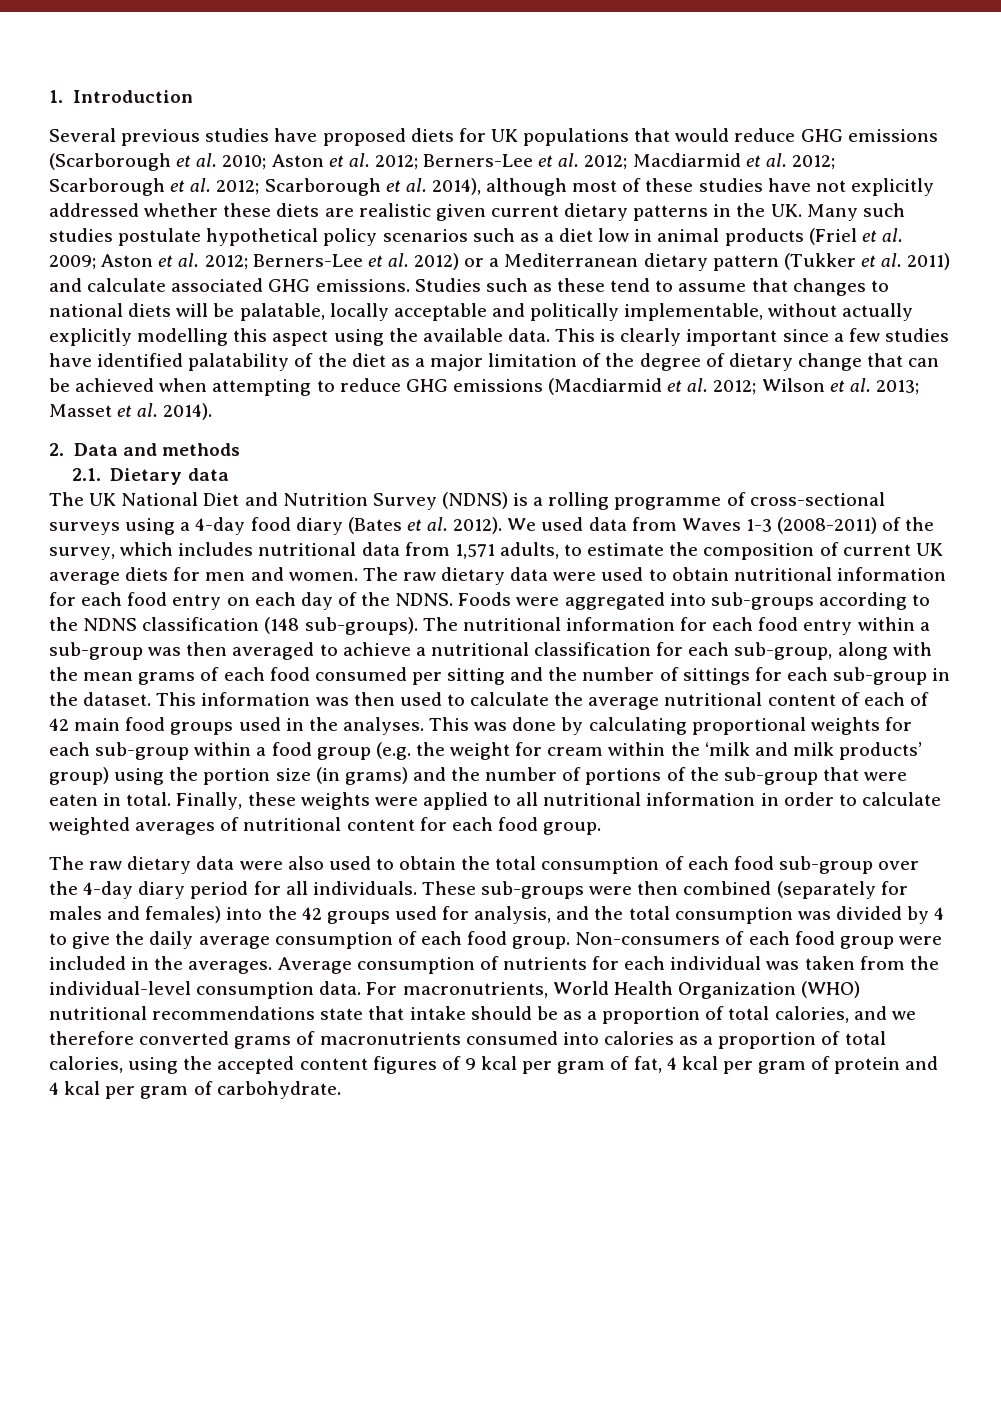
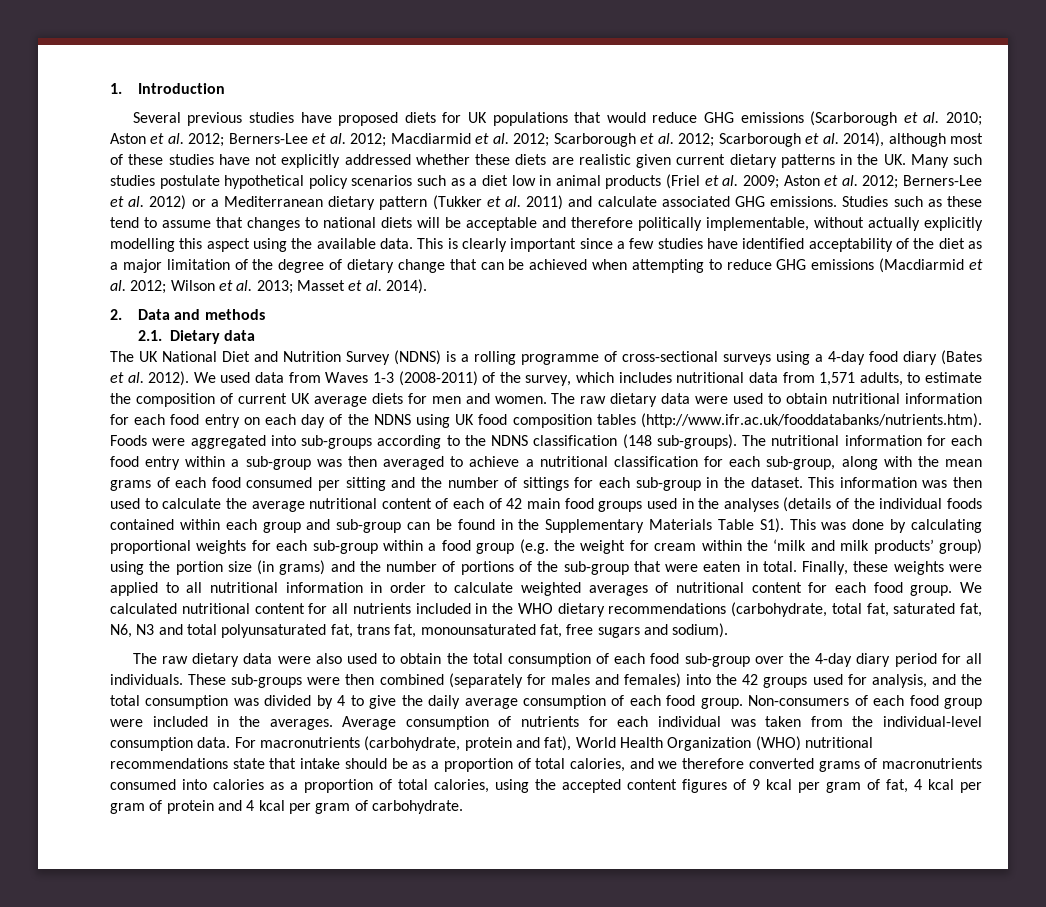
- Studies such as these tend to assume that changes to national diets will be palatable, locally acceptable and politically implementable, without actually explicitly modelling this aspect using the available data.
+ Studies such as these tend to assume that changes to national diets will be acceptable and therefore politically implementable, without actually explicitly modelling this aspect using the available data.
- This is clearly important since a few studies have identified palatability of the diet as a major limitation of the degree of dietary change that can be achieved when attempting to reduce GHG emissions (Macdiarmid et al. 2012; Wilson et al. 2013; Masset et al. 2014).
+ This is clearly important since a few studies have identified acceptability of the diet as a major limitation of the degree of dietary change that can be achieved when attempting to reduce GHG emissions (Macdiarmid et al. 2012; Wilson et al. 2013; Masset et al. 2014).
- The raw dietary data were used to obtain nutritional information for each food entry on each day of the NDNS. Foods were aggregated into sub-groups according to the NDNS classification (148 sub-groups).
+ The raw dietary data were used to obtain nutritional information for each food entry on each day of the NDNS using UK food composition tables (http://www.ifr.ac.uk/fooddatabanks/nutrients.htm). Foods were aggregated into sub-groups according to the NDNS classification (148 sub-groups).
- This information was then used to calculate the average nutritional content of each of 42 main food groups used in the analyses. This was done by calculating proportional weights for each sub-group within a food group (e.g. the weight for cream within the ‘milk and milk products’ group) using the portion size (in grams) and the number of portions of the sub-group that were eaten in total.
+ This information was then used to calculate the average nutritional content of each of 42 main food groups used in the analyses (details of the individual foods contained within each group and sub-group can be found in the Supplementary Materials Table S1). This was done by calculating proportional weights for each sub-group within a food group (e.g. the weight for cream within the ‘milk and milk products’ group) using the portion size (in grams) and the number of portions of the sub-group that were eaten in total.
+ We calculated nutritional content for all nutrients included in the WHO dietary recommendations (carbohydrate, total fat, saturated fat, N6, N3 and total polyunsaturated fat, trans fat, monounsaturated fat, free sugars and sodium).
- For macronutrients, World Health Organization (WHO) nutritional recommendations state that intake should be as a proportion of total calories, and we therefore converted grams of macronutrients consumed into calories as a proportion of total calories, using the accepted content figures of 9 kcal per gram of fat, 4 kcal per gram of protein and 4 kcal per gram of carbohydrate.
+ For macronutrients (carbohydrate, protein and fat), World Health Organization (WHO) nutritional recommendations state that intake should be as a proportion of total calories, and we therefore converted grams of macronutrients consumed into calories as a proportion of total calories, using the accepted content figures of 9 kcal per gram of fat, 4 kcal per gram of protein and 4 kcal per gram of carbohydrate.

